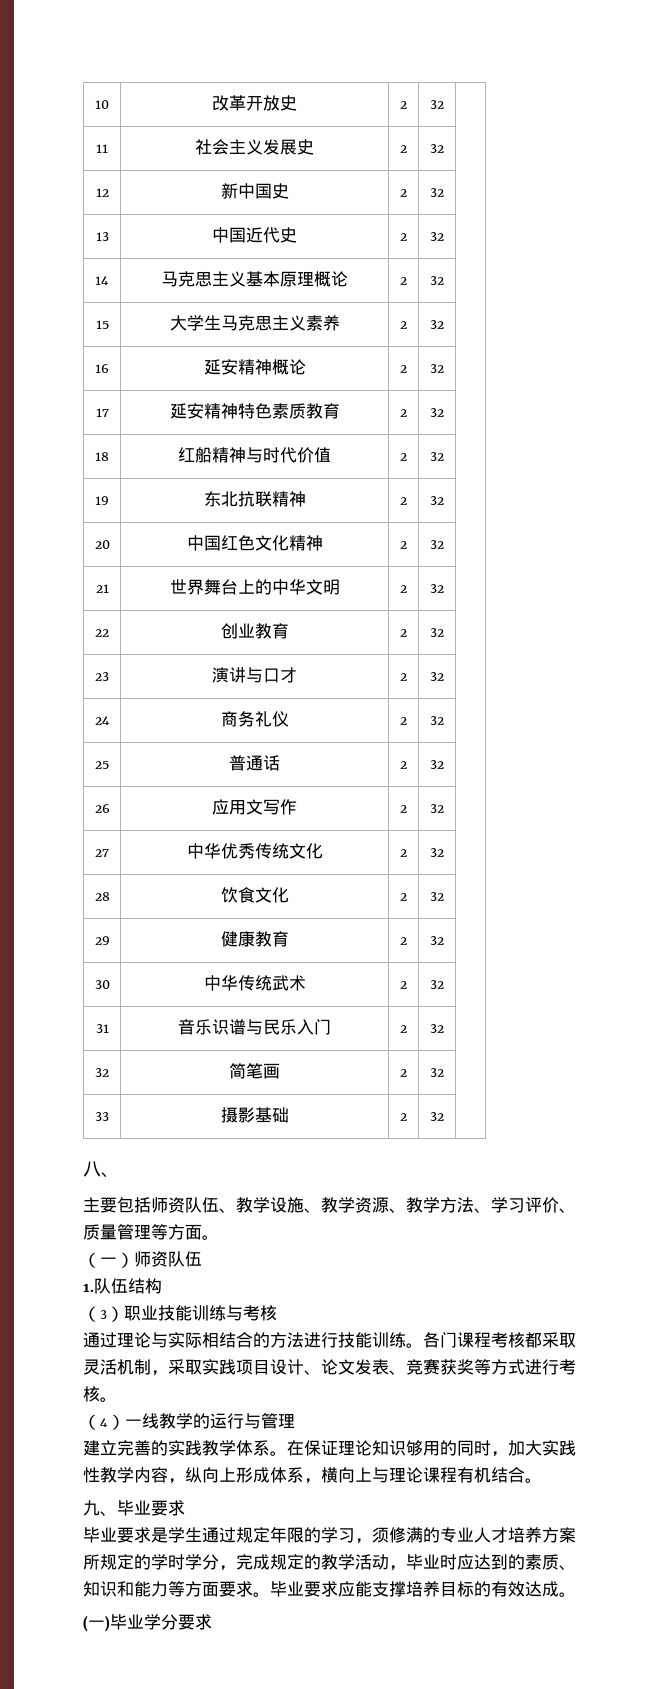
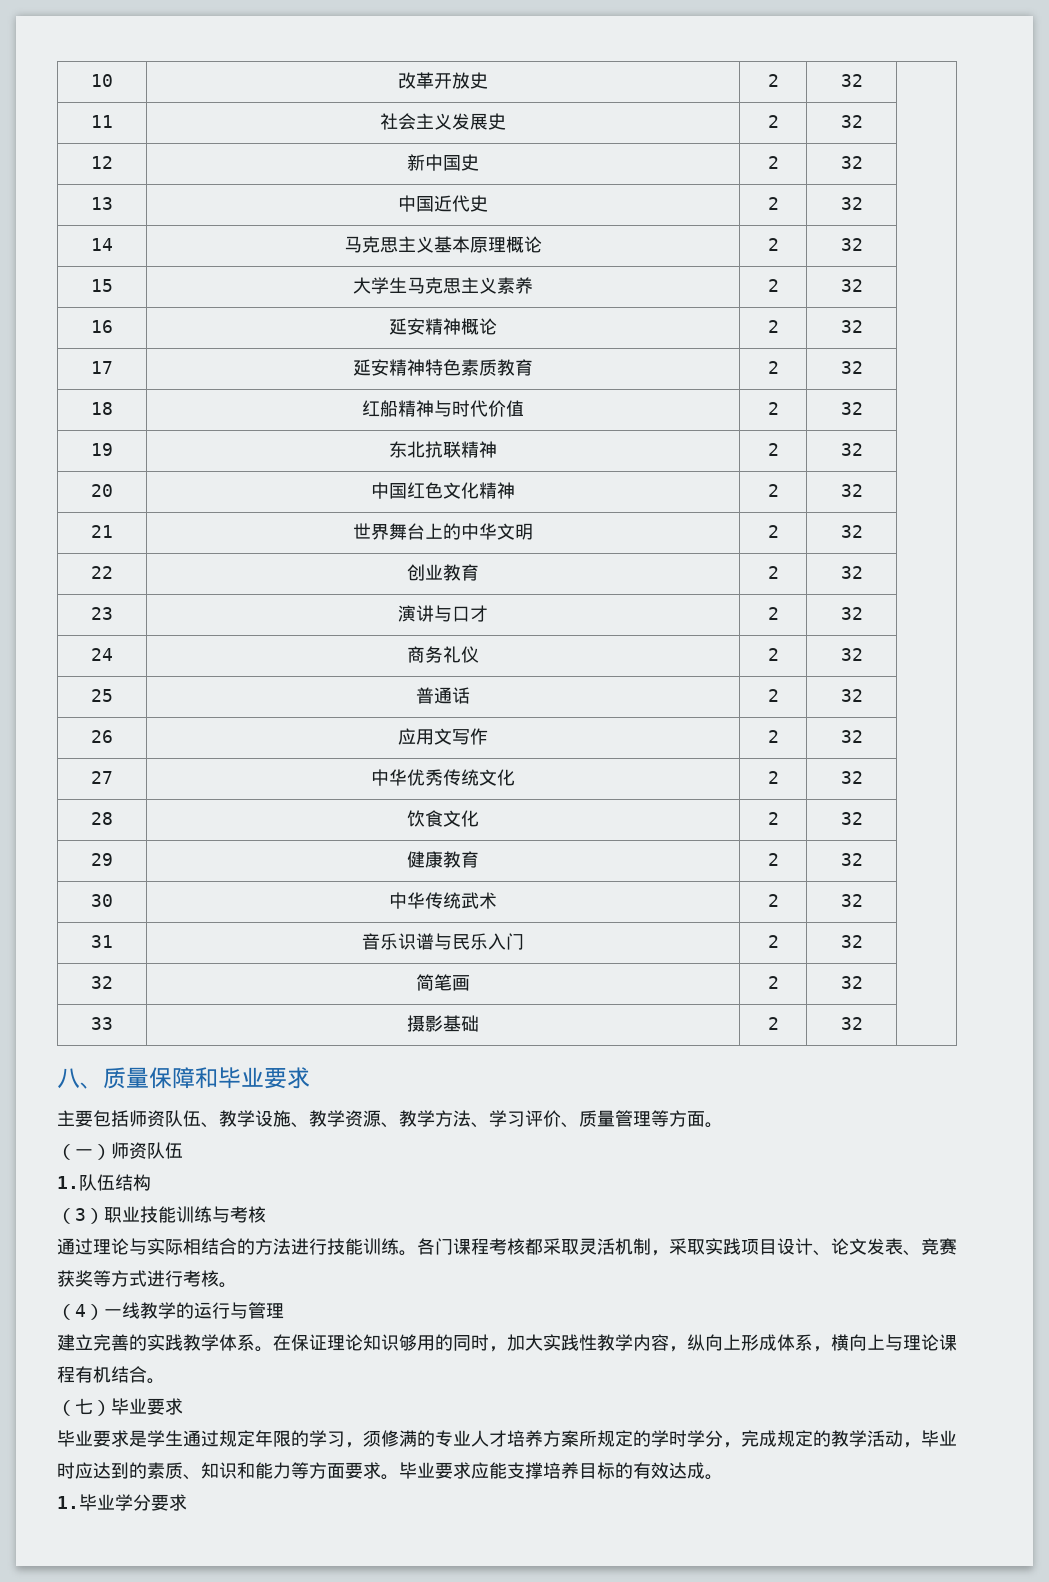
- 八、
+ 八、质量保障和毕业要求
- 九、毕业要求
+ （七）毕业要求
- (一)毕业学分要求
+ 1.毕业学分要求

